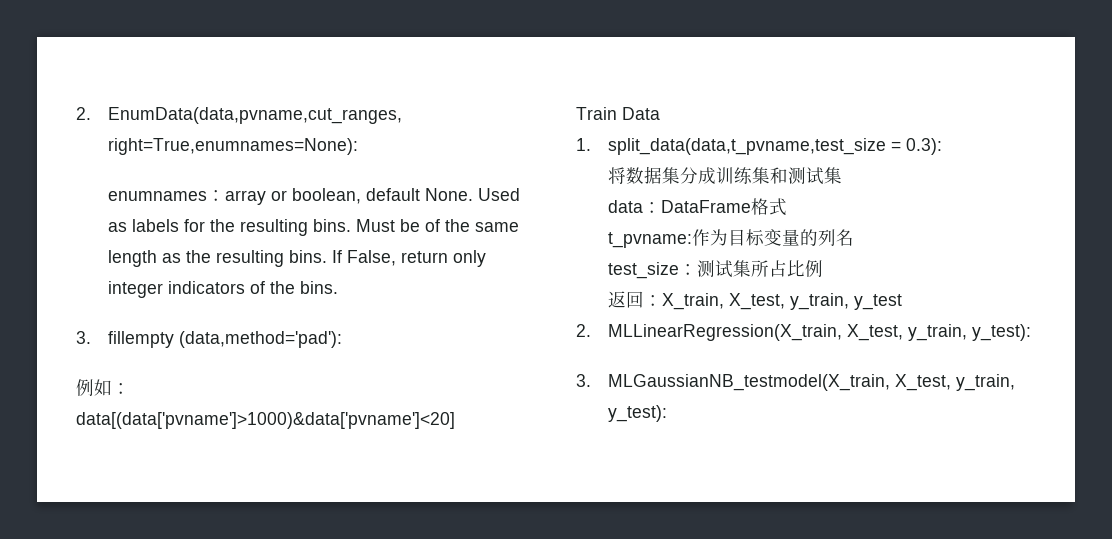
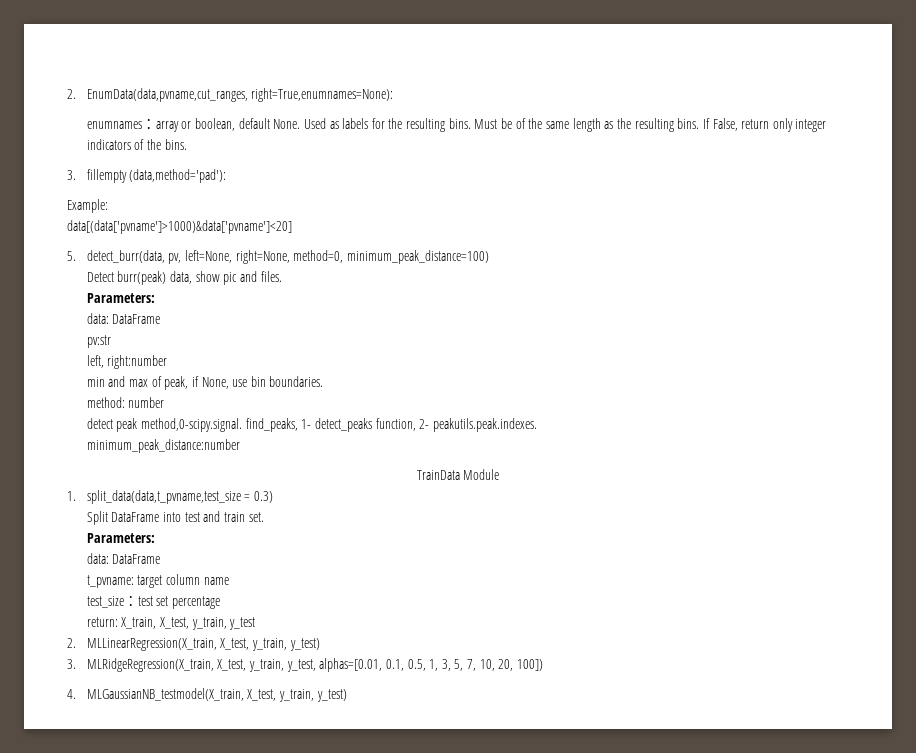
- 例如：
+ Example:
- Train Data
- 1. split_data(data,t_pvname,test_size = 0.3):
- 将数据集分成训练集和测试集
- data：DataFrame格式
+ 5. detect_burr(data, pv, left=None, right=None, method=0, minimum_peak_distance=100)
+ Detect burr(peak) data, show pic and files.
+ Parameters:
+ data: DataFrame
+ pv:str
+ left, right:number
+ min and max of peak, if None, use bin boundaries.
+ method: number
+ detect peak method,0-scipy.signal. find_peaks, 1- detect_peaks function, 2- peakutils.peak.indexes.
+ minimum_peak_distance:number
+ TrainData Module
+ 1. split_data(data,t_pvname,test_size = 0.3)
+ Split DataFrame into test and train set.
+ Parameters:
+ data: DataFrame
- t_pvname:作为目标变量的列名
- test_size：测试集所占比例
- 返回：X_train, X_test, y_train, y_test
+ t_pvname: target column name
+ test_size：test set percentage
+ return: X_train, X_test, y_train, y_test
- 2. MLLinearRegression(X_train, X_test, y_train, y_test):
- 3. MLGaussianNB_testmodel(X_train, X_test, y_train, y_test):
+ 2. MLLinearRegression(X_train, X_test, y_train, y_test)
+ 3. MLRidgeRegression(X_train, X_test, y_train, y_test, alphas=[0.01, 0.1, 0.5, 1, 3, 5, 7, 10, 20, 100])
+ 4. MLGaussianNB_testmodel(X_train, X_test, y_train, y_test)

